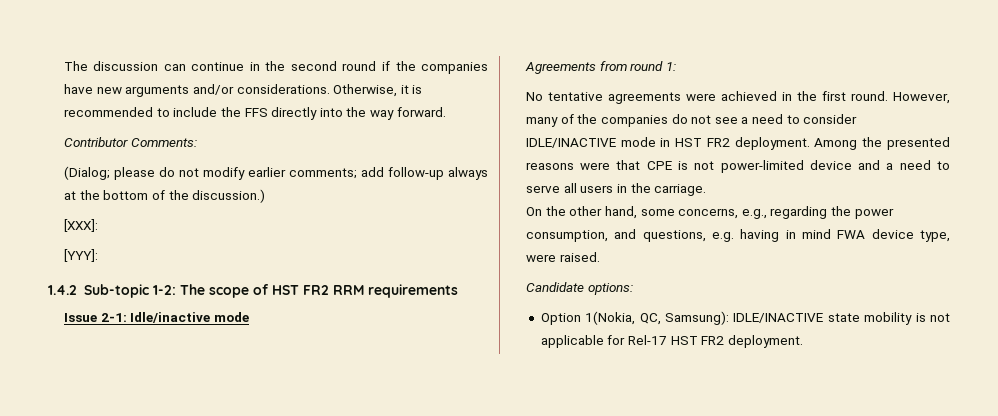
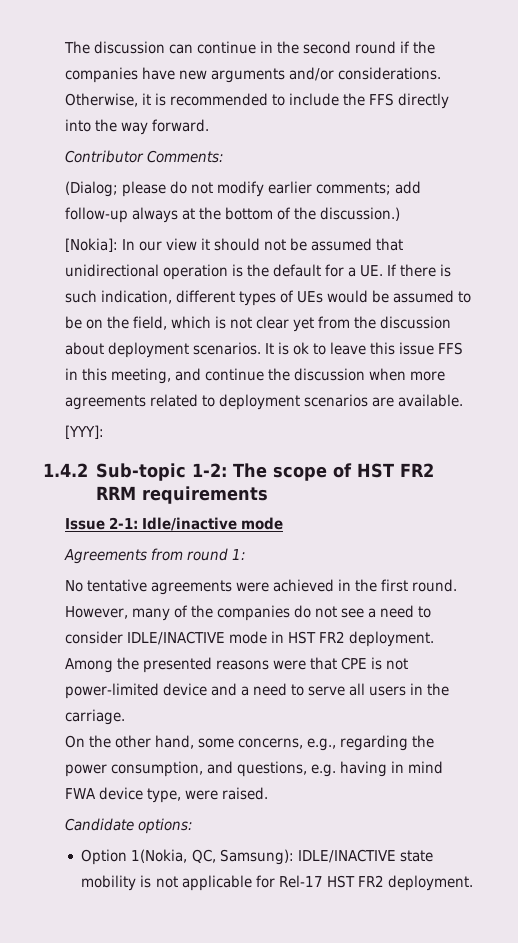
- [XXX]:
+ [Nokia]: In our view it should not be assumed that unidirectional operation is the default for a UE. If there is such indication, different types of UEs would be assumed to be on the field, which is not clear yet from the discussion about deployment scenarios. It is ok to leave this issue FFS in this meeting, and continue the discussion when more agreements related to deployment scenarios are available.

